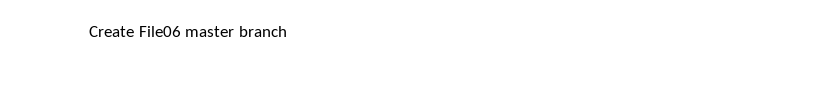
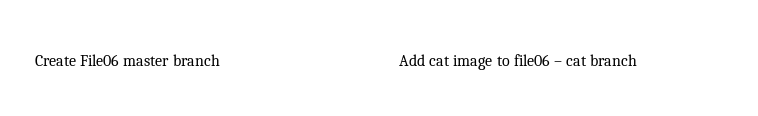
+ Add cat image to file06 – cat branch

